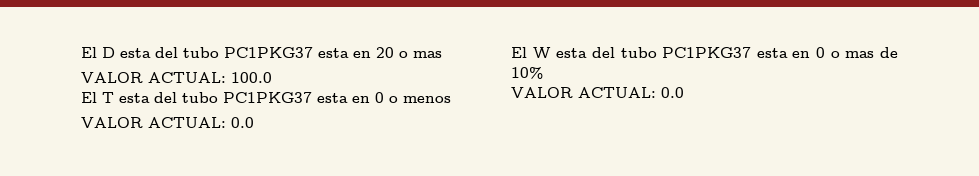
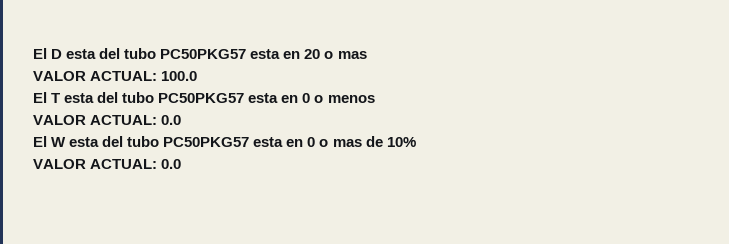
- El D esta del tubo PC1PKG37 esta en 20 o mas
+ El D esta del tubo PC50PKG57 esta en 20 o mas
- El T esta del tubo PC1PKG37 esta en 0 o menos
+ El T esta del tubo PC50PKG57 esta en 0 o menos
- El W esta del tubo PC1PKG37 esta en 0 o mas de 10%
+ El W esta del tubo PC50PKG57 esta en 0 o mas de 10%

